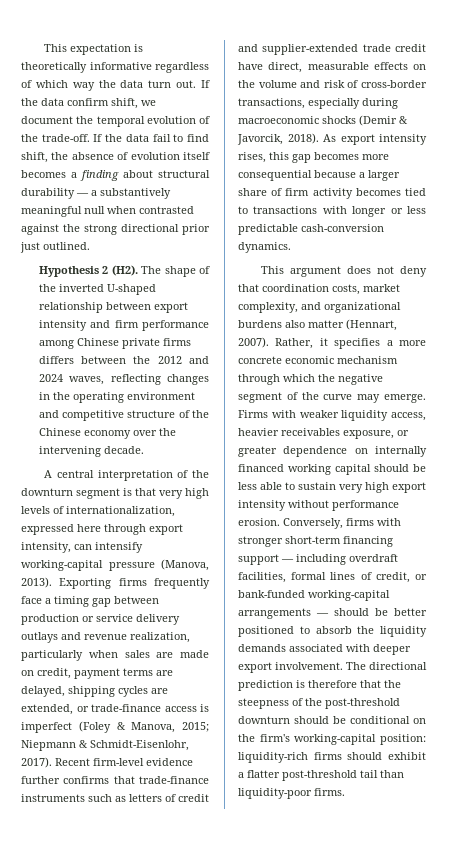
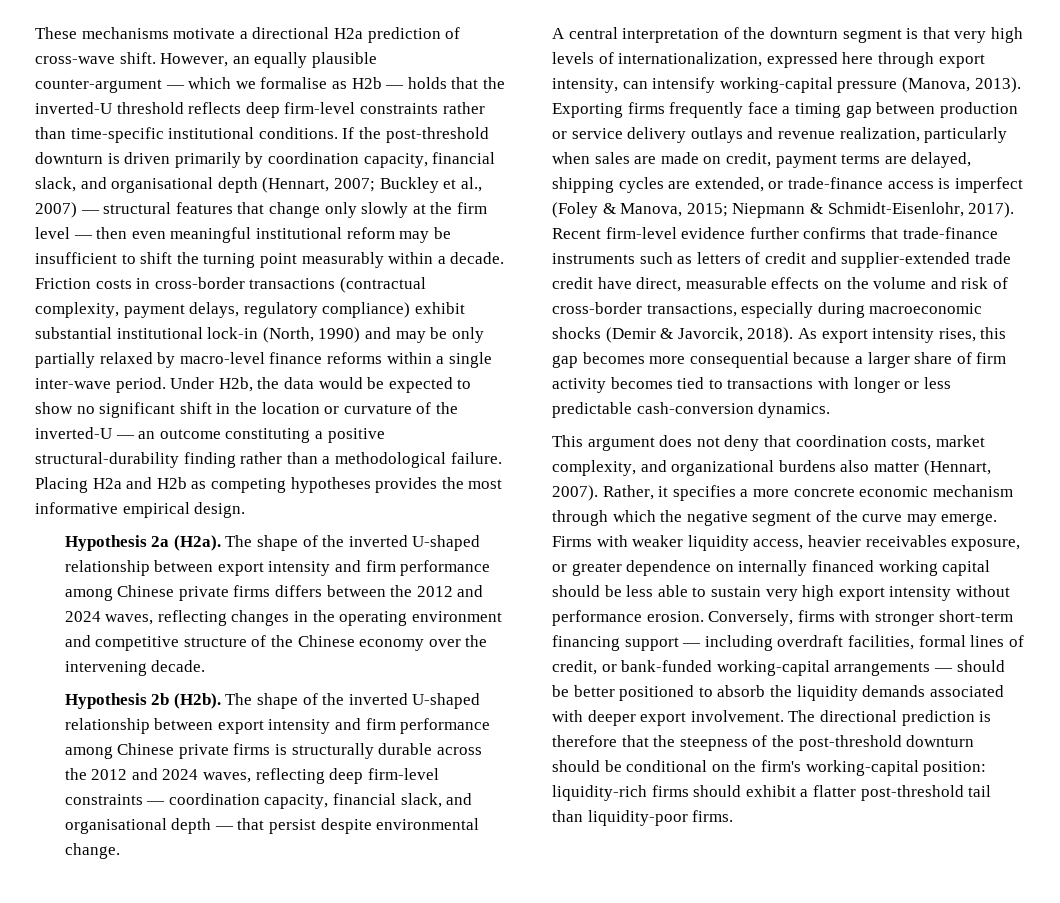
- This expectation is theoretically informative regardless of which way the data turn out. If the data confirm shift, we document the temporal evolution of the trade-off. If the data fail to find shift, the absence of evolution itself becomes a finding about structural durability — a substantively meaningful null when contrasted against the strong directional prior just outlined.
- Hypothesis 2 (H2). The shape of the inverted U‑shaped relationship between export intensity and firm performance among Chinese private firms differs between the 2012 and 2024 waves, reflecting changes in the operating environment and competitive structure of the Chinese economy over the intervening decade.
+ These mechanisms motivate a directional H2a prediction of cross-wave shift. However, an equally plausible counter-argument — which we formalise as H2b — holds that the inverted-U threshold reflects deep firm-level constraints rather than time-specific institutional conditions. If the post-threshold downturn is driven primarily by coordination capacity, financial slack, and organisational depth (Hennart, 2007; Buckley et al., 2007) — structural features that change only slowly at the firm level — then even meaningful institutional reform may be insufficient to shift the turning point measurably within a decade. Friction costs in cross-border transactions (contractual complexity, payment delays, regulatory compliance) exhibit substantial institutional lock-in (North, 1990) and may be only partially relaxed by macro-level finance reforms within a single inter-wave period. Under H2b, the data would be expected to show no significant shift in the location or curvature of the inverted-U — an outcome constituting a positive structural-durability finding rather than a methodological failure. Placing H2a and H2b as competing hypotheses provides the most informative empirical design.
+ Hypothesis 2a (H2a). The shape of the inverted U‑shaped relationship between export intensity and firm performance among Chinese private firms differs between the 2012 and 2024 waves, reflecting changes in the operating environment and competitive structure of the Chinese economy over the intervening decade.
+ Hypothesis 2b (H2b). The shape of the inverted U‑shaped relationship between export intensity and firm performance among Chinese private firms is structurally durable across the 2012 and 2024 waves, reflecting deep firm-level constraints — coordination capacity, financial slack, and organisational depth — that persist despite environmental change.

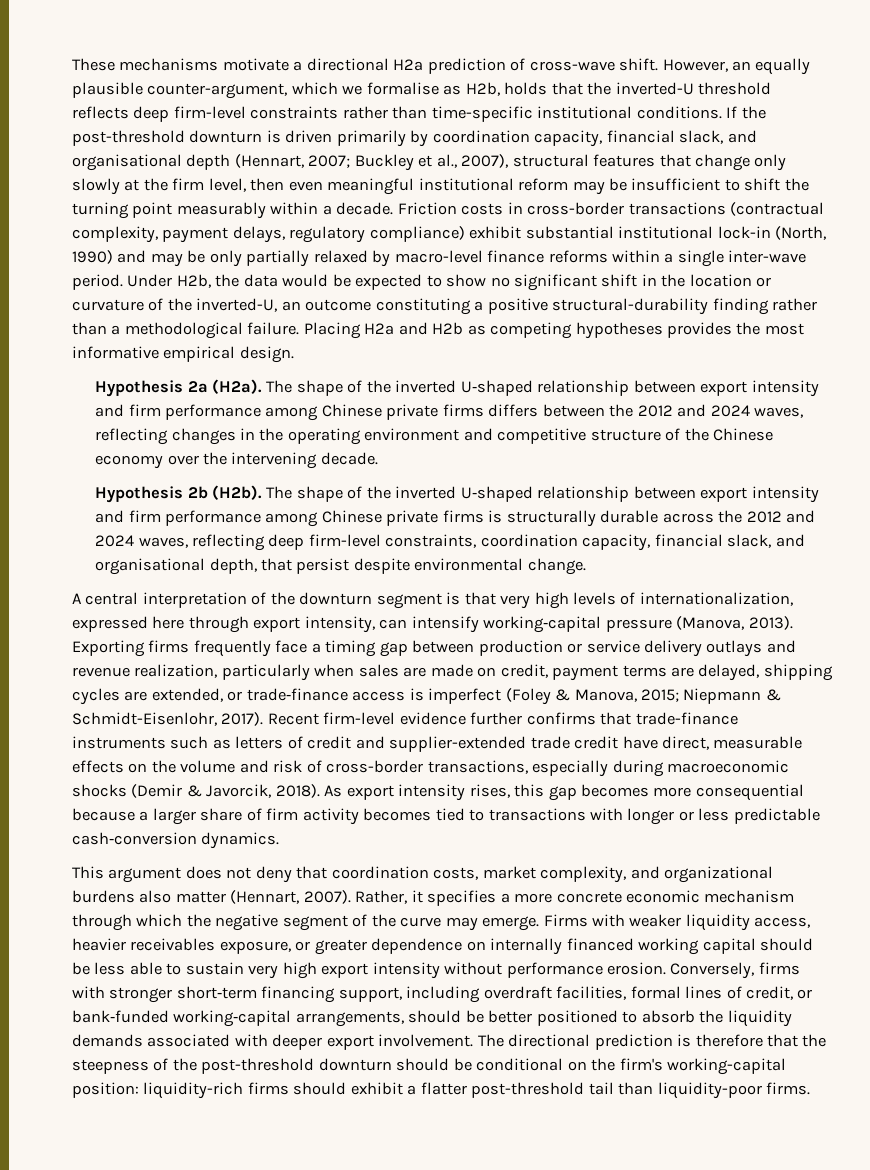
- However, an equally plausible counter-argument — which we formalise as H2b — holds that the inverted-U threshold reflects deep firm-level constraints rather than time-specific institutional conditions.
+ However, an equally plausible counter-argument, which we formalise as H2b, holds that the inverted-U threshold reflects deep firm-level constraints rather than time-specific institutional conditions.
- If the post-threshold downturn is driven primarily by coordination capacity, financial slack, and organisational depth (Hennart, 2007; Buckley et al., 2007) — structural features that change only slowly at the firm level — then even meaningful institutional reform may be insufficient to shift the turning point measurably within a decade.
+ If the post-threshold downturn is driven primarily by coordination capacity, financial slack, and organisational depth (Hennart, 2007; Buckley et al., 2007), structural features that change only slowly at the firm level, then even meaningful institutional reform may be insufficient to shift the turning point measurably within a decade.
- Under H2b, the data would be expected to show no significant shift in the location or curvature of the inverted-U — an outcome constituting a positive structural-durability finding rather than a methodological failure.
+ Under H2b, the data would be expected to show no significant shift in the location or curvature of the inverted-U, an outcome constituting a positive structural-durability finding rather than a methodological failure.
- The shape of the inverted U‑shaped relationship between export intensity and firm performance among Chinese private firms is structurally durable across the 2012 and 2024 waves, reflecting deep firm-level constraints — coordination capacity, financial slack, and organisational depth — that persist despite environmental change.
+ The shape of the inverted U‑shaped relationship between export intensity and firm performance among Chinese private firms is structurally durable across the 2012 and 2024 waves, reflecting deep firm-level constraints, coordination capacity, financial slack, and organisational depth, that persist despite environmental change.
- Conversely, firms with stronger short‑term financing support — including overdraft facilities, formal lines of credit, or bank‑funded working‑capital arrangements — should be better positioned to absorb the liquidity demands associated with deeper export involvement.
+ Conversely, firms with stronger short‑term financing support, including overdraft facilities, formal lines of credit, or bank‑funded working‑capital arrangements, should be better positioned to absorb the liquidity demands associated with deeper export involvement.

